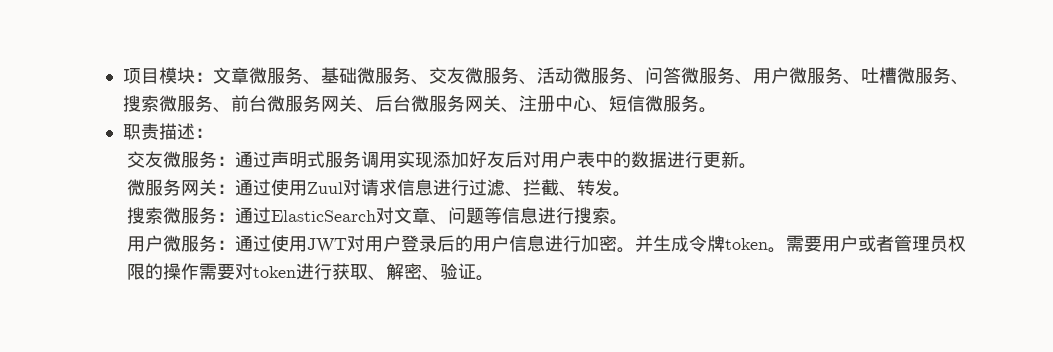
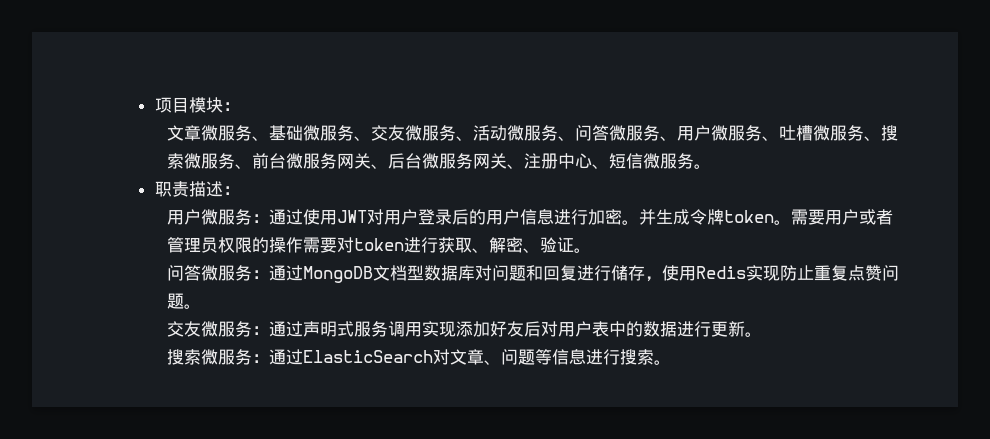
- 项目模块：文章微服务、基础微服务、交友微服务、活动微服务、问答微服务、用户微服务、吐槽微服务、搜索微服务、前台微服务网关、后台微服务网关、注册中心、短信微服务。
+ 项目模块：
+ 文章微服务、基础微服务、交友微服务、活动微服务、问答微服务、用户微服务、吐槽微服务、搜索微服务、前台微服务网关、后台微服务网关、注册中心、短信微服务。
- 交友微服务：通过声明式服务调用实现添加好友后对用户表中的数据进行更新。
- 微服务网关：通过使用Zuul对请求信息进行过滤、拦截、转发。
- 搜索微服务：通过ElasticSearch对文章、问题等信息进行搜索。
+ 问答微服务：通过MongoDB文档型数据库对问题和回复进行储存，使用Redis实现防止重复点赞问题。
+ 交友微服务：通过声明式服务调用实现添加好友后对用户表中的数据进行更新。
+ 搜索微服务：通过ElasticSearch对文章、问题等信息进行搜索。

